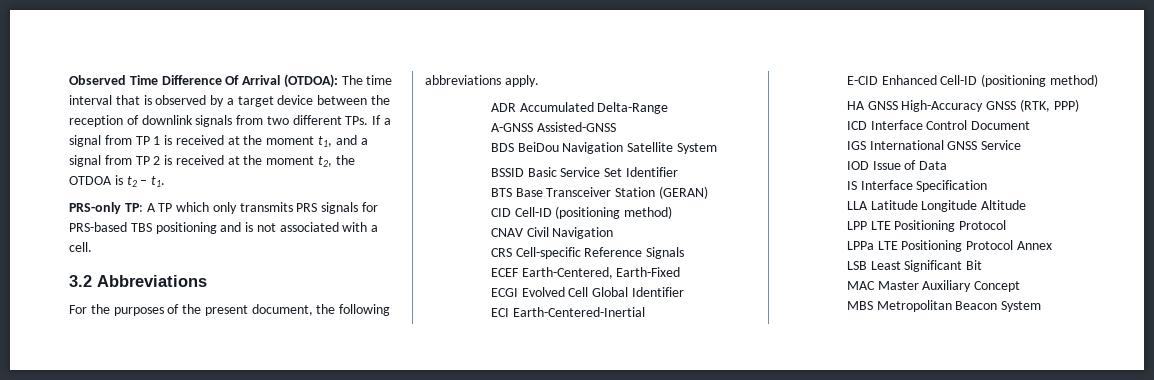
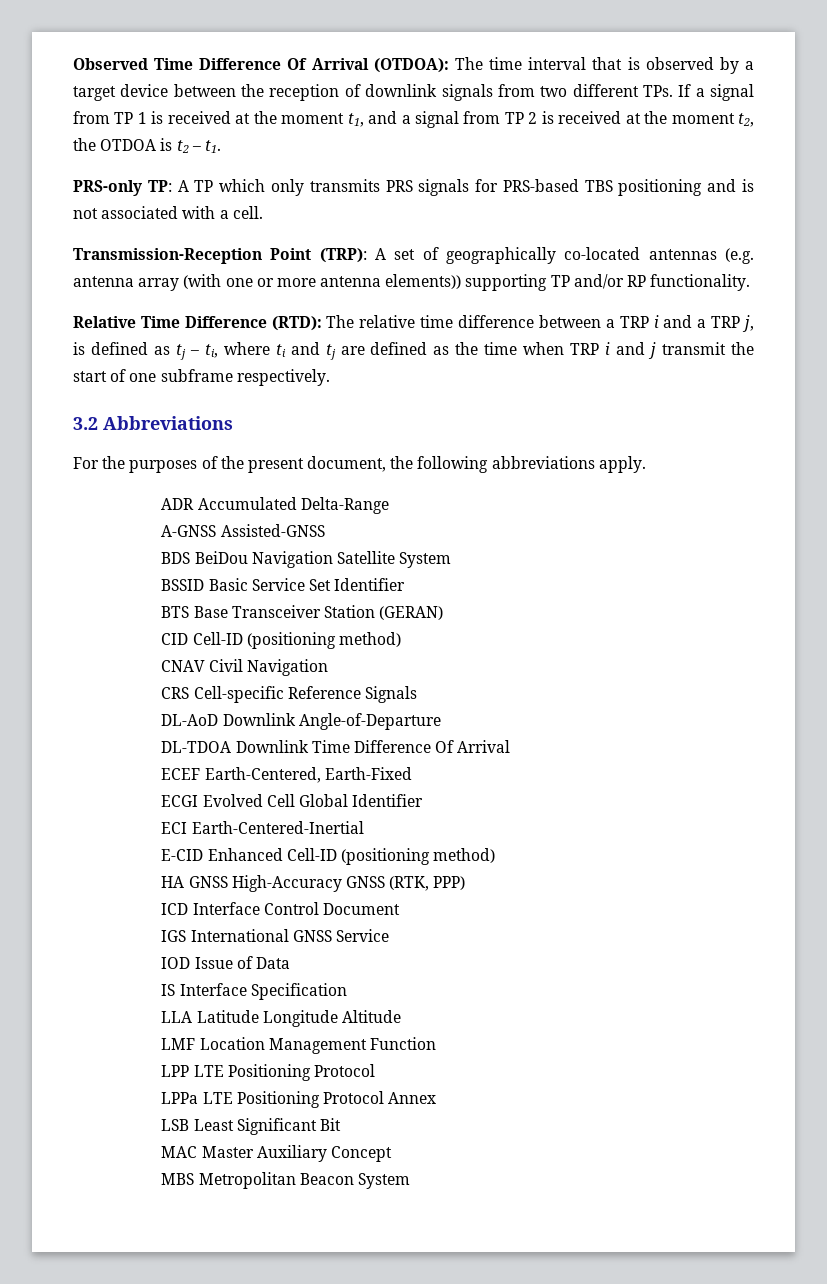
+ Transmission-Reception Point (TRP): A set of geographically co-located antennas (e.g. antenna array (with one or more antenna elements)) supporting TP and/or RP functionality.
+ Relative Time Difference (RTD): The relative time difference between a TRP i and a TRP j, is defined as tj – ti, where ti and tj are defined as the time when TRP i and j transmit the start of one subframe respectively.
+ DL-AoD Downlink Angle-of-Departure
+ DL-TDOA Downlink Time Difference Of Arrival
+ LMF Location Management Function

